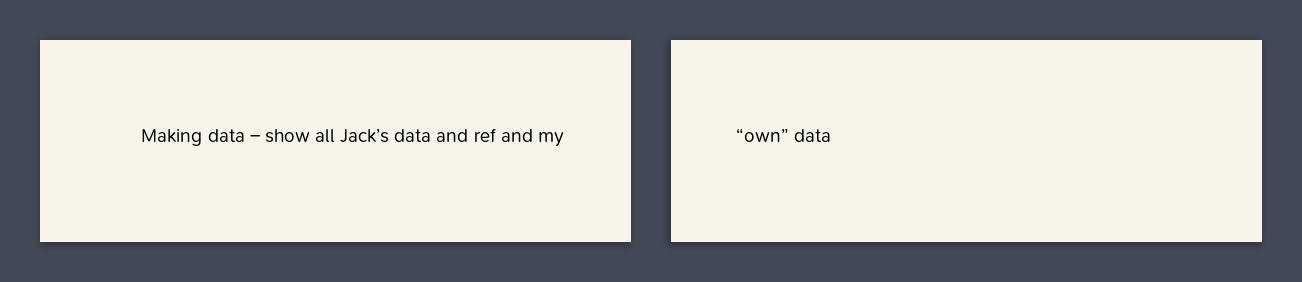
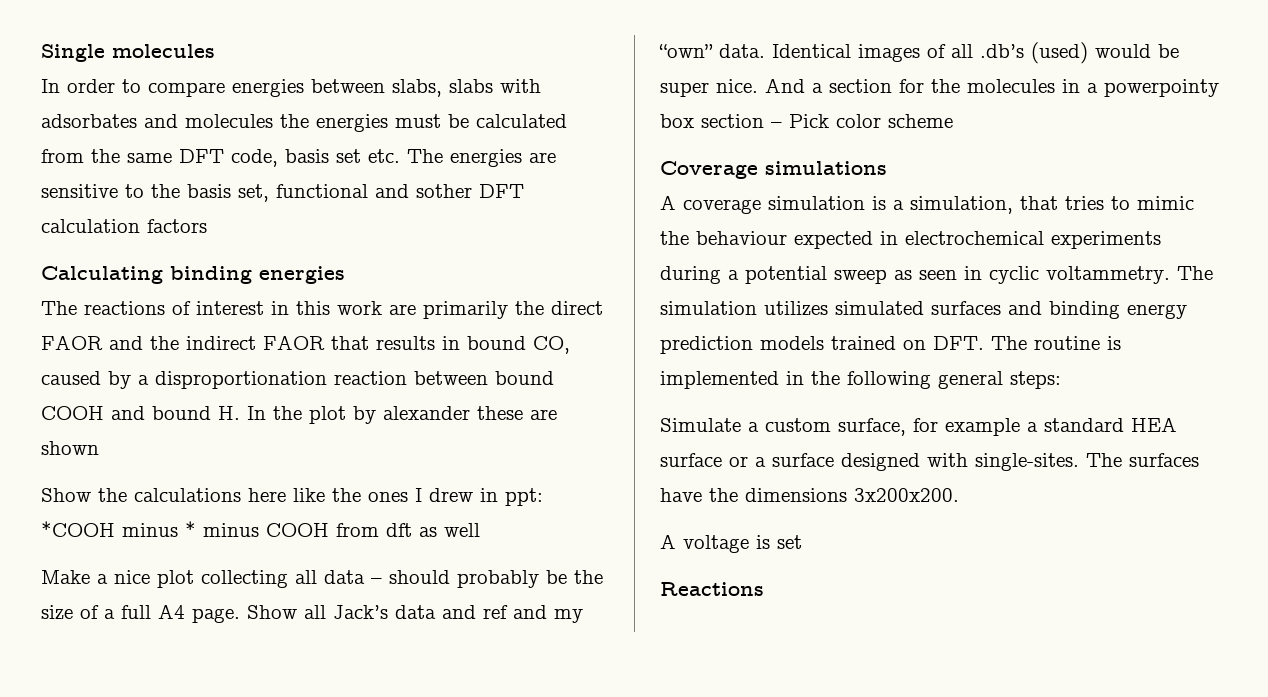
- Making data – show all Jack’s data and ref and my “own” data
+ Single molecules
+ In order to compare energies between slabs, slabs with adsorbates and molecules the energies must be calculated from the same DFT code, basis set etc. The energies are sensitive to the basis set, functional and sother DFT calculation factors
+ Calculating binding energies
+ The reactions of interest in this work are primarily the direct FAOR and the indirect FAOR that results in bound CO, caused by a disproportionation reaction between bound COOH and bound H. In the plot by alexander these are shown
+ Show the calculations here like the ones I drew in ppt: *COOH minus * minus COOH from dft as well
+ Make a nice plot collecting all data – should probably be the size of a full A4 page. Show all Jack’s data and ref and my “own” data. Identical images of all .db’s (used) would be super nice. And a section for the molecules in a powerpointy box section – Pick color scheme
+ Coverage simulations
+ A coverage simulation is a simulation, that tries to mimic the behaviour expected in electrochemical experiments during a potential sweep as seen in cyclic voltammetry. The simulation utilizes simulated surfaces and binding energy prediction models trained on DFT. The routine is implemented in the following general steps:
+ Simulate a custom surface, for example a standard HEA surface or a surface designed with single-sites. The surfaces have the dimensions 3x200x200.
+ A voltage is set
+ Reactions

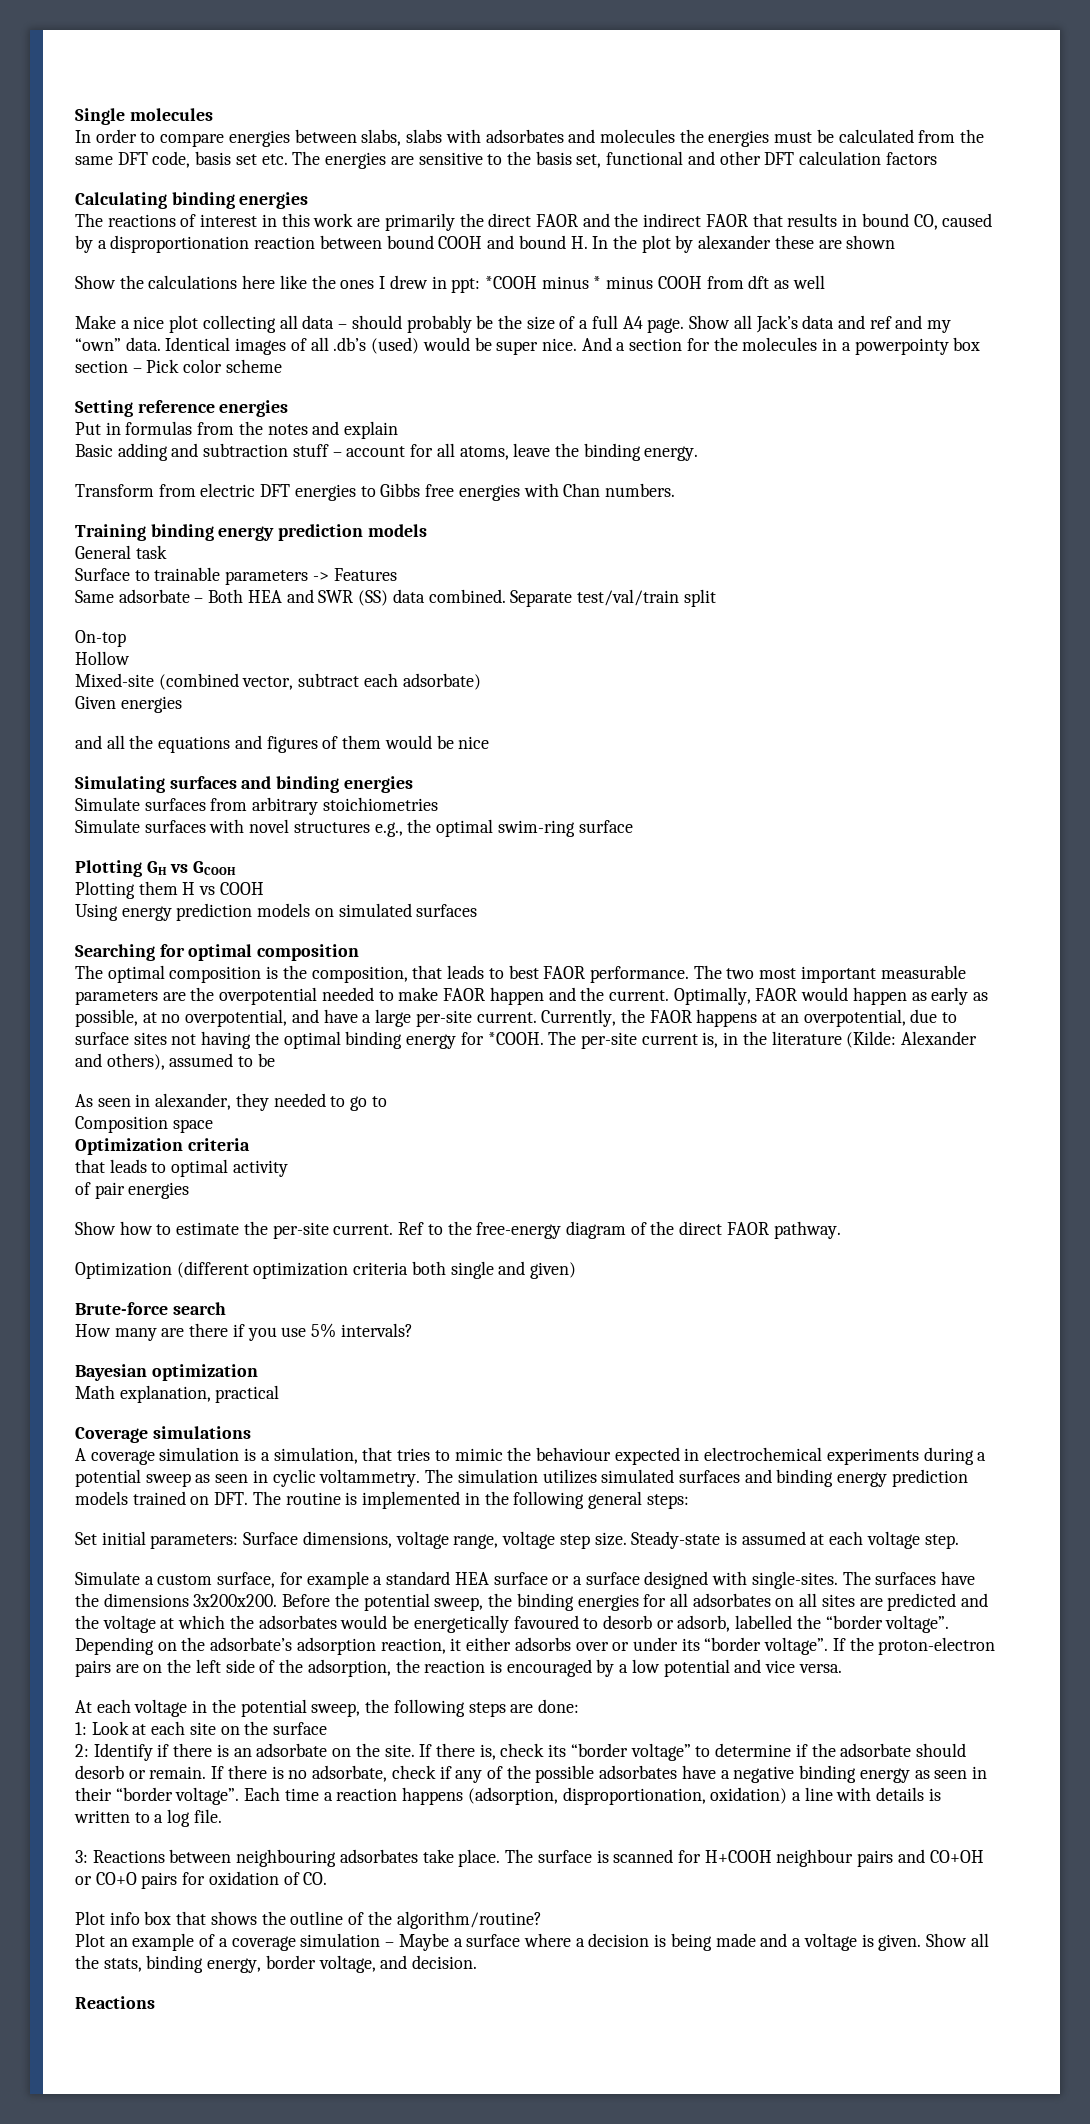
- In order to compare energies between slabs, slabs with adsorbates and molecules the energies must be calculated from the same DFT code, basis set etc. The energies are sensitive to the basis set, functional and sother DFT calculation factors
+ In order to compare energies between slabs, slabs with adsorbates and molecules the energies must be calculated from the same DFT code, basis set etc. The energies are sensitive to the basis set, functional and other DFT calculation factors
+ Setting reference energies
+ Put in formulas from the notes and explain
+ Basic adding and subtraction stuff – account for all atoms, leave the binding energy.
+ Transform from electric DFT energies to Gibbs free energies with Chan numbers.
+ Training binding energy prediction models
+ General task
+ Surface to trainable parameters -> Features
+ Same adsorbate – Both HEA and SWR (SS) data combined. Separate test/val/train split
+ On-top
+ Hollow
+ Mixed-site (combined vector, subtract each adsorbate)
+ Given energies
+ and all the equations and figures of them would be nice
+ Simulating surfaces and binding energies
+ Simulate surfaces from arbitrary stoichiometries
+ Simulate surfaces with novel structures e.g., the optimal swim-ring surface
+ Plotting GH vs GCOOH
+ Plotting them H vs COOH
+ Using energy prediction models on simulated surfaces
+ Searching for optimal composition
+ The optimal composition is the composition, that leads to best FAOR performance. The two most important measurable parameters are the overpotential needed to make FAOR happen and the current. Optimally, FAOR would happen as early as possible, at no overpotential, and have a large per-site current. Currently, the FAOR happens at an overpotential, due to surface sites not having the optimal binding energy for *COOH. The per-site current is, in the literature (Kilde: Alexander and others), assumed to be
+ As seen in alexander, they needed to go to
+ Composition space
+ Optimization criteria
+ that leads to optimal activity
+ of pair energies
+ Show how to estimate the per-site current. Ref to the free-energy diagram of the direct FAOR pathway.
+ Optimization (different optimization criteria both single and given)
+ Brute-force search
+ How many are there if you use 5% intervals?
+ Bayesian optimization
+ Math explanation, practical
+ Set initial parameters: Surface dimensions, voltage range, voltage step size. Steady-state is assumed at each voltage step.
- The surfaces have the dimensions 3x200x200.
- A voltage is set
+ The surfaces have the dimensions 3x200x200. Before the potential sweep, the binding energies for all adsorbates on all sites are predicted and the voltage at which the adsorbates would be energetically favoured to desorb or adsorb, labelled the “border voltage”. Depending on the adsorbate’s adsorption reaction, it either adsorbs over or under its “border voltage”. If the proton-electron pairs are on the left side of the adsorption, the reaction is encouraged by a low potential and vice versa.
+ At each voltage in the potential sweep, the following steps are done:
+ 1: Look at each site on the surface
+ 2: Identify if there is an adsorbate on the site. If there is, check its “border voltage” to determine if the adsorbate should desorb or remain. If there is no adsorbate, check if any of the possible adsorbates have a negative binding energy as seen in their “border voltage”. Each time a reaction happens (adsorption, disproportionation, oxidation) a line with details is written to a log file.
+ 3: Reactions between neighbouring adsorbates take place. The surface is scanned for H+COOH neighbour pairs and CO+OH or CO+O pairs for oxidation of CO.
+ Plot info box that shows the outline of the algorithm/routine?
+ Plot an example of a coverage simulation – Maybe a surface where a decision is being made and a voltage is given. Show all the stats, binding energy, border voltage, and decision.

